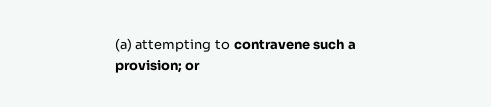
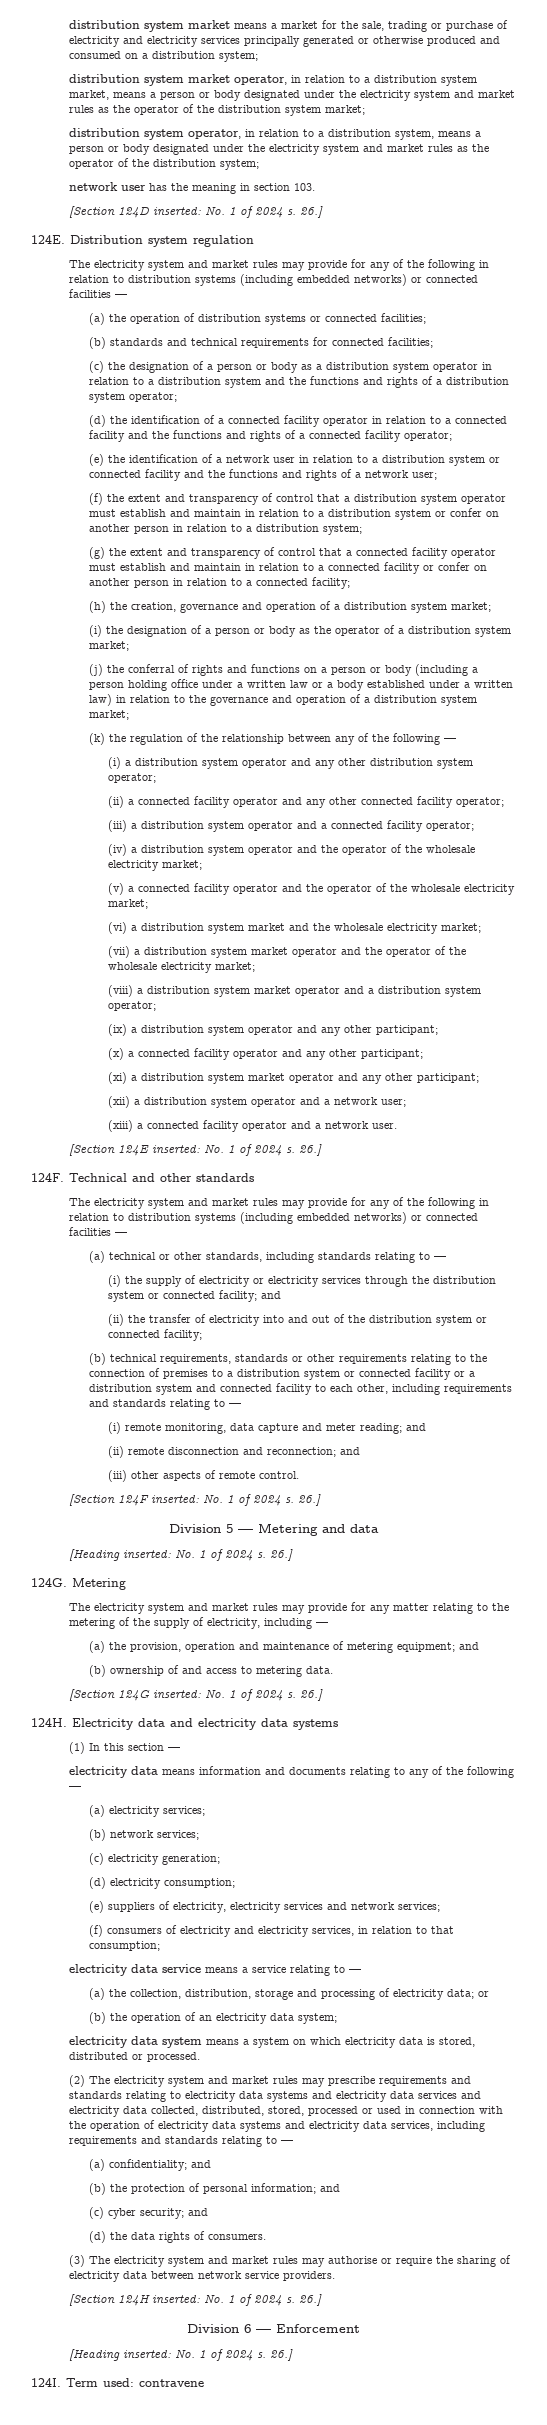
- (a) attempting to contravene such a provision; or
+ distribution system market means a market for the sale, trading or purchase of electricity and electricity services principally generated or otherwise produced and consumed on a distribution system;
+ distribution system market operator, in relation to a distribution system market, means a person or body designated under the electricity system and market rules as the operator of the distribution system market;
+ distribution system operator, in relation to a distribution system, means a person or body designated under the electricity system and market rules as the operator of the distribution system;
+ network user has the meaning in section 103.
+ [Section 124D inserted: No. 1 of 2024 s. 26.]
+ 124E. Distribution system regulation
+ The electricity system and market rules may provide for any of the following in relation to distribution systems (including embedded networks) or connected facilities —
+ (a) the operation of distribution systems or connected facilities;
+ (b) standards and technical requirements for connected facilities;
+ (c) the designation of a person or body as a distribution system operator in relation to a distribution system and the functions and rights of a distribution system operator;
+ (d) the identification of a connected facility operator in relation to a connected facility and the functions and rights of a connected facility operator;
+ (e) the identification of a network user in relation to a distribution system or connected facility and the functions and rights of a network user;
+ (f) the extent and transparency of control that a distribution system operator must establish and maintain in relation to a distribution system or confer on another person in relation to a distribution system;
+ (g) the extent and transparency of control that a connected facility operator must establish and maintain in relation to a connected facility or confer on another person in relation to a connected facility;
+ (h) the creation, governance and operation of a distribution system market;
+ (i) the designation of a person or body as the operator of a distribution system market;
+ (j) the conferral of rights and functions on a person or body (including a person holding office under a written law or a body established under a written law) in relation to the governance and operation of a distribution system market;
+ (k) the regulation of the relationship between any of the following —
+ (i) a distribution system operator and any other distribution system operator;
+ (ii) a connected facility operator and any other connected facility operator;
+ (iii) a distribution system operator and a connected facility operator;
+ (iv) a distribution system operator and the operator of the wholesale electricity market;
+ (v) a connected facility operator and the operator of the wholesale electricity market;
+ (vi) a distribution system market and the wholesale electricity market;
+ (vii) a distribution system market operator and the operator of the wholesale electricity market;
+ (viii) a distribution system market operator and a distribution system operator;
+ (ix) a distribution system operator and any other participant;
+ (x) a connected facility operator and any other participant;
+ (xi) a distribution system market operator and any other participant;
+ (xii) a distribution system operator and a network user;
+ (xiii) a connected facility operator and a network user.
+ [Section 124E inserted: No. 1 of 2024 s. 26.]
+ 124F. Technical and other standards
+ The electricity system and market rules may provide for any of the following in relation to distribution systems (including embedded networks) or connected facilities —
+ (a) technical or other standards, including standards relating to —
+ (i) the supply of electricity or electricity services through the distribution system or connected facility; and
+ (ii) the transfer of electricity into and out of the distribution system or connected facility;
+ (b) technical requirements, standards or other requirements relating to the connection of premises to a distribution system or connected facility or a distribution system and connected facility to each other, including requirements and standards relating to —
+ (i) remote monitoring, data capture and meter reading; and
+ (ii) remote disconnection and reconnection; and
+ (iii) other aspects of remote control.
+ [Section 124F inserted: No. 1 of 2024 s. 26.]
+ Division 5 — Metering and data
+ [Heading inserted: No. 1 of 2024 s. 26.]
+ 124G. Metering
+ The electricity system and market rules may provide for any matter relating to the metering of the supply of electricity, including —
+ (a) the provision, operation and maintenance of metering equipment; and
+ (b) ownership of and access to metering data.
+ [Section 124G inserted: No. 1 of 2024 s. 26.]
+ 124H. Electricity data and electricity data systems
+ (1) In this section —
+ electricity data means information and documents relating to any of the following —
+ (a) electricity services;
+ (b) network services;
+ (c) electricity generation;
+ (d) electricity consumption;
+ (e) suppliers of electricity, electricity services and network services;
+ (f) consumers of electricity and electricity services, in relation to that consumption;
+ electricity data service means a service relating to —
+ (a) the collection, distribution, storage and processing of electricity data; or
+ (b) the operation of an electricity data system;
+ electricity data system means a system on which electricity data is stored, distributed or processed.
+ (2) The electricity system and market rules may prescribe requirements and standards relating to electricity data systems and electricity data services and electricity data collected, distributed, stored, processed or used in connection with the operation of electricity data systems and electricity data services, including requirements and standards relating to —
+ (a) confidentiality; and
+ (b) the protection of personal information; and
+ (c) cyber security; and
+ (d) the data rights of consumers.
+ (3) The electricity system and market rules may authorise or require the sharing of electricity data between network service providers.
+ [Section 124H inserted: No. 1 of 2024 s. 26.]
+ Division 6 — Enforcement
+ [Heading inserted: No. 1 of 2024 s. 26.]
+ 124I. Term used: contravene

